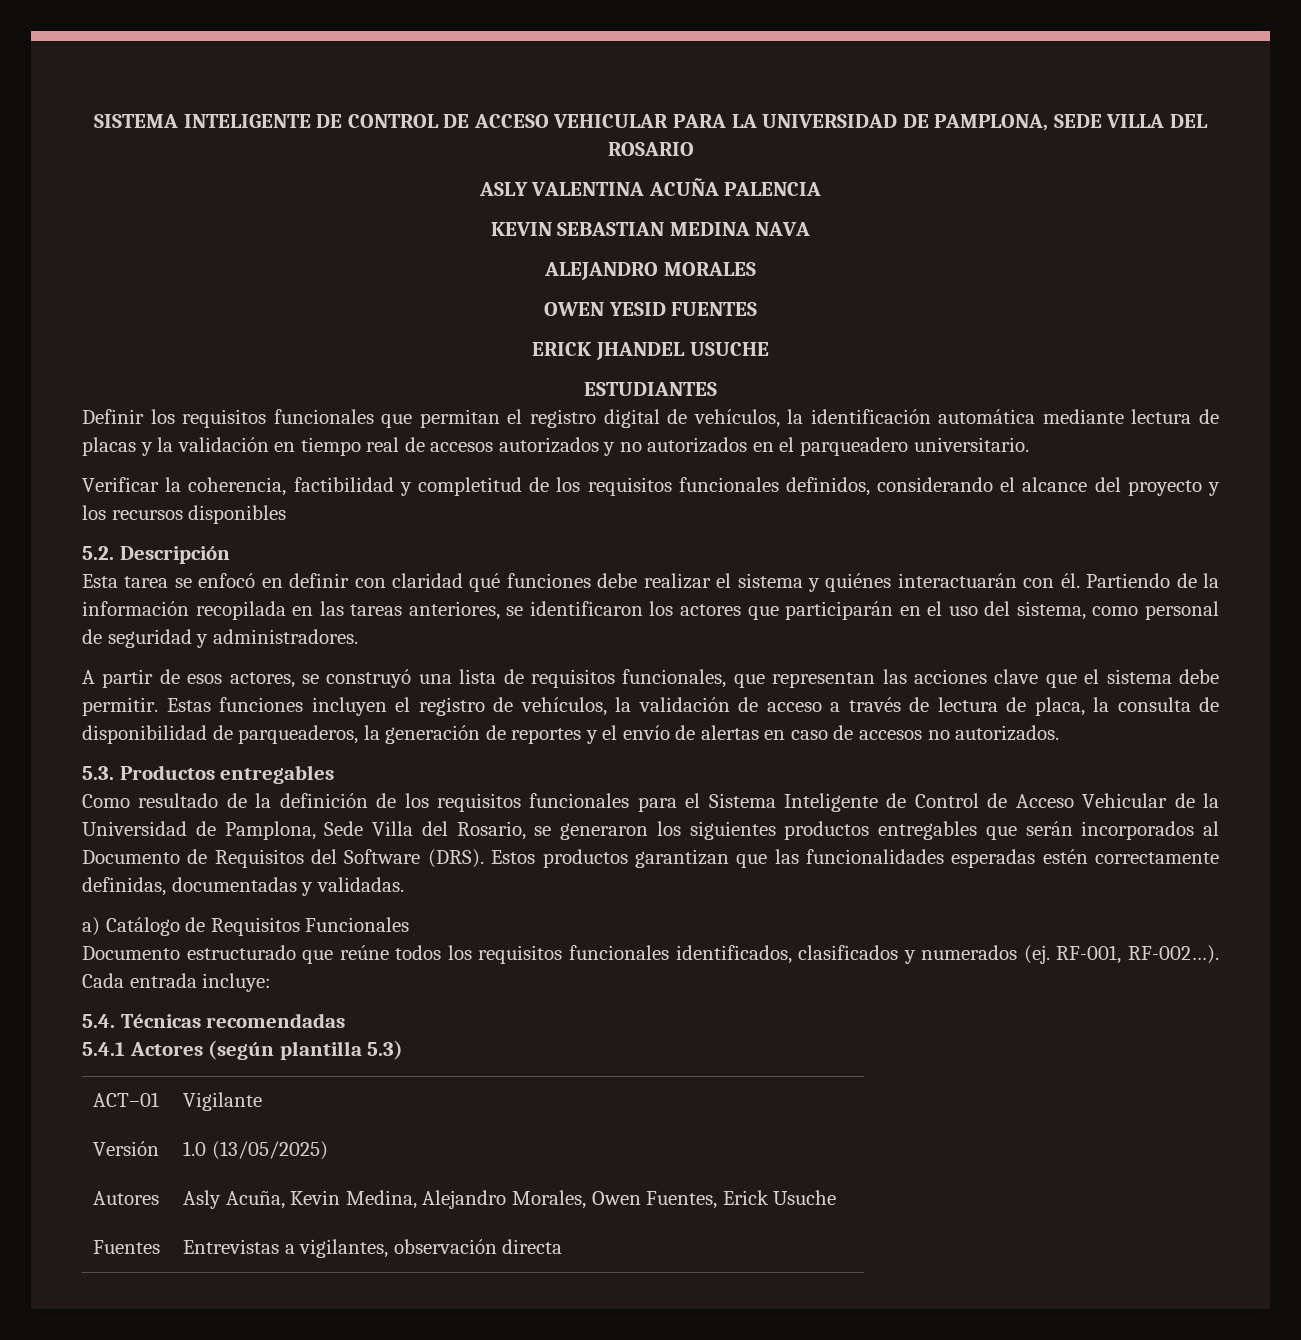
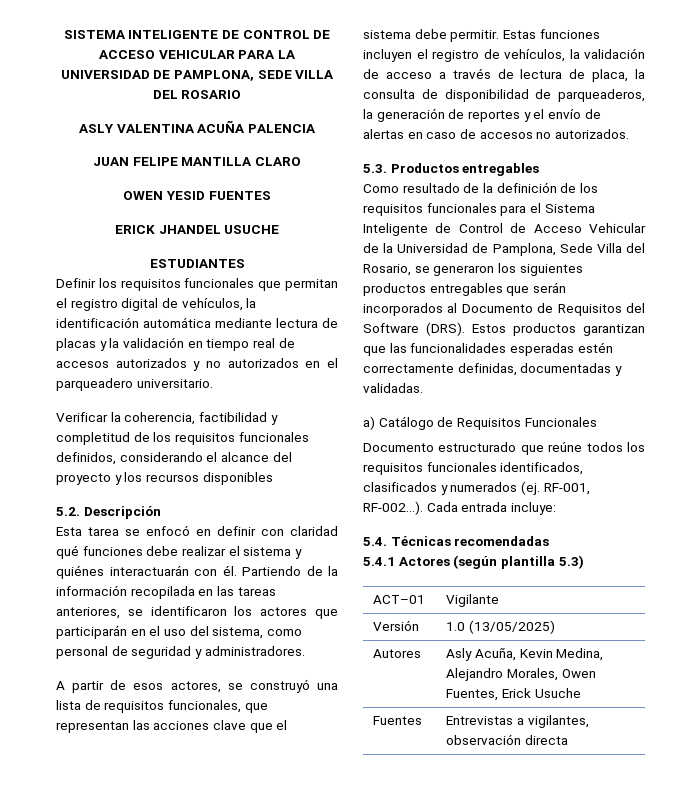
- KEVIN SEBASTIAN MEDINA NAVA
- ALEJANDRO MORALES
+ JUAN FELIPE MANTILLA CLARO

